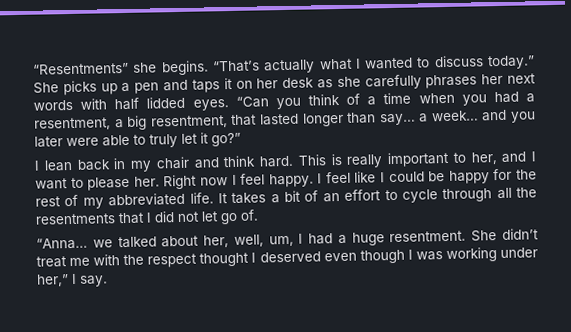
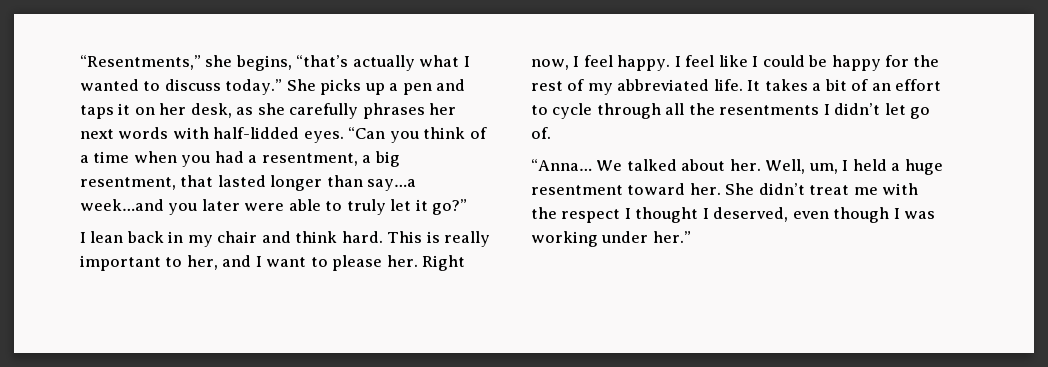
- “Resentments” she begins. “That’s actually what I wanted to discuss today.”
+ “Resentments,” she begins, “that’s actually what I wanted to discuss today.”
- She picks up a pen and taps it on her desk as she carefully phrases her next words with half lidded eyes.
+ She picks up a pen and taps it on her desk, as she carefully phrases her next words with half-lidded eyes.
- “Can you think of a time when you had a resentment, a big resentment, that lasted longer than say… a week… and you later were able to truly let it go?”
+ “Can you think of a time when you had a resentment, a big resentment, that lasted longer than say…a week…and you later were able to truly let it go?”
- Right now I feel happy.
+ Right now, I feel happy.
- It takes a bit of an effort to cycle through all the resentments that I did not let go of.
+ It takes a bit of an effort to cycle through all the resentments I didn’t let go of.
- “Anna… we talked about her, well, um, I had a huge resentment.
+ “Anna… We talked about her. Well, um, I held a huge resentment toward her.
- She didn’t treat me with the respect thought I deserved even though I was working under her,” I say.
+ She didn’t treat me with the respect I thought I deserved, even though I was working under her.”

